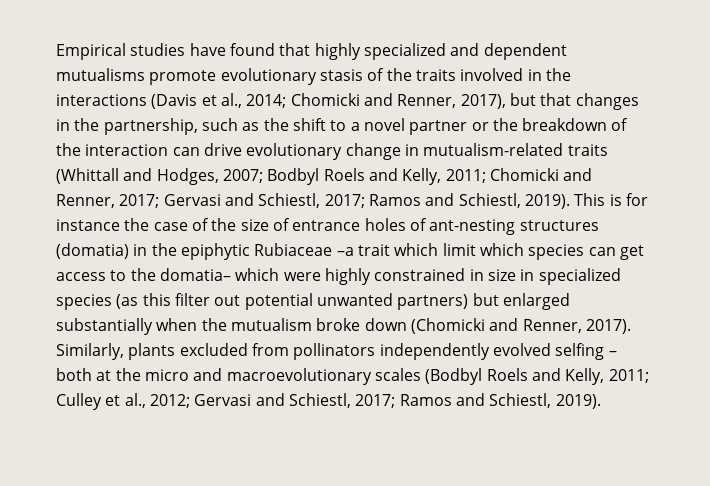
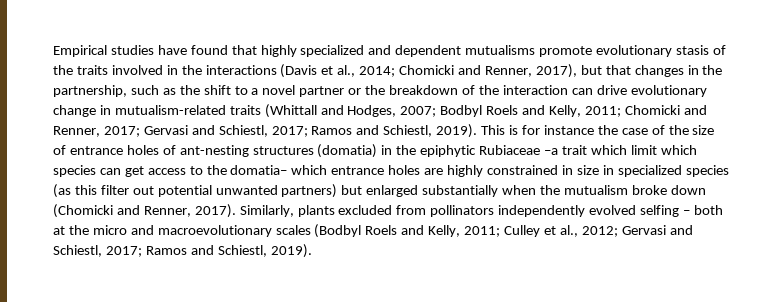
- This is for instance the case of the size of entrance holes of ant-nesting structures (domatia) in the epiphytic Rubiaceae –a trait which limit which species can get access to the domatia– which were highly constrained in size in specialized species (as this filter out potential unwanted partners) but enlarged substantially when the mutualism broke down (Chomicki and Renner, 2017).
+ This is for instance the case of the size of entrance holes of ant-nesting structures (domatia) in the epiphytic Rubiaceae –a trait which limit which species can get access to the domatia– which entrance holes are highly constrained in size in specialized species (as this filter out potential unwanted partners) but enlarged substantially when the mutualism broke down (Chomicki and Renner, 2017).

